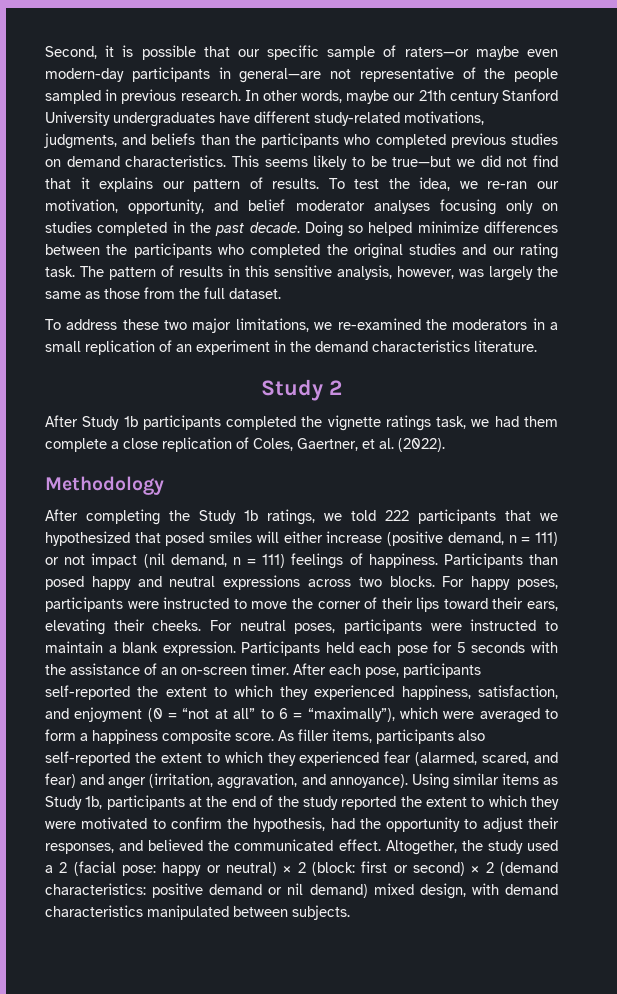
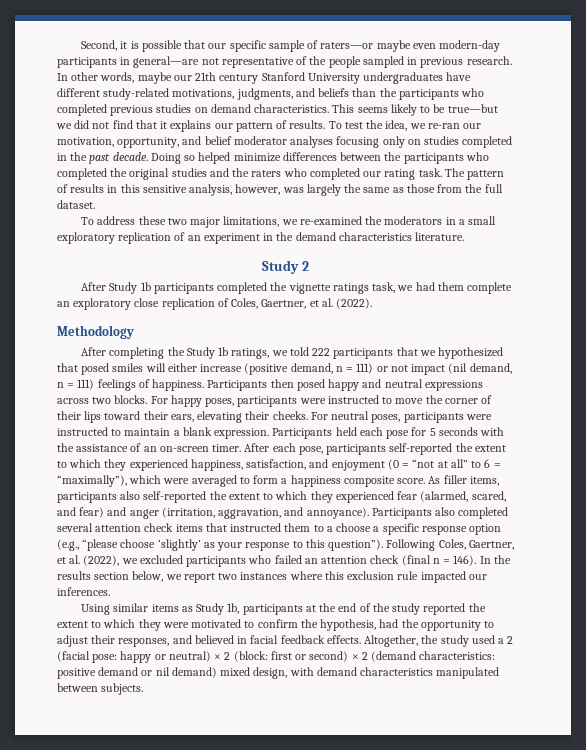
- Doing so helped minimize differences between the participants who completed the original studies and our rating task.
+ Doing so helped minimize differences between the participants who completed the original studies and the raters who completed our rating task.
- To address these two major limitations, we re-examined the moderators in a small replication of an experiment in the demand characteristics literature.
+ To address these two major limitations, we re-examined the moderators in a small exploratory replication of an experiment in the demand characteristics literature.
- After Study 1b participants completed the vignette ratings task, we had them complete a close replication of Coles, Gaertner, et al. (2022).
+ After Study 1b participants completed the vignette ratings task, we had them complete an exploratory close replication of Coles, Gaertner, et al. (2022).
- Participants than posed happy and neutral expressions across two blocks.
+ Participants then posed happy and neutral expressions across two blocks.
- As filler items, participants also self-reported the extent to which they experienced fear (alarmed, scared, and fear) and anger (irritation, aggravation, and annoyance). Using similar items as Study 1b, participants at the end of the study reported the extent to which they were motivated to confirm the hypothesis, had the opportunity to adjust their responses, and believed the communicated effect.
+ As filler items, participants also self-reported the extent to which they experienced fear (alarmed, scared, and fear) and anger (irritation, aggravation, and annoyance). Participants also completed several attention check items that instructed them to a choose a specific response option (e.g., “please choose ‘slightly’ as your response to this question”). Following Coles, Gaertner, et al. (2022), we excluded participants who failed an attention check (final n = 146). In the results section below, we report two instances where this exclusion rule impacted our inferences.
+ Using similar items as Study 1b, participants at the end of the study reported the extent to which they were motivated to confirm the hypothesis, had the opportunity to adjust their responses, and believed in facial feedback effects.

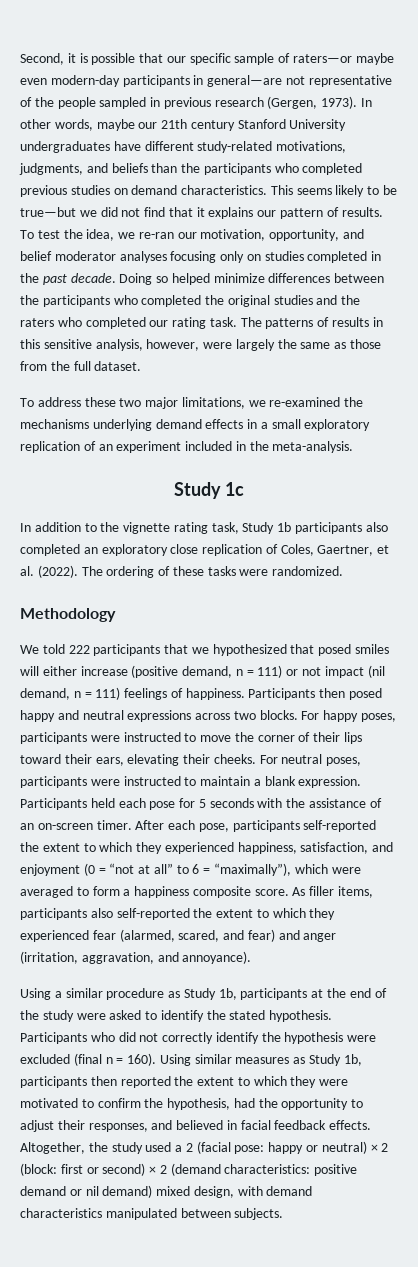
- Second, it is possible that our specific sample of raters—or maybe even modern-day participants in general—are not representative of the people sampled in previous research.
+ Second, it is possible that our specific sample of raters—or maybe even modern-day participants in general—are not representative of the people sampled in previous research (Gergen, 1973).
- The pattern of results in this sensitive analysis, however, was largely the same as those from the full dataset.
+ The patterns of results in this sensitive analysis, however, were largely the same as those from the full dataset.
- To address these two major limitations, we re-examined the moderators in a small exploratory replication of an experiment in the demand characteristics literature.
- Study 2
- After Study 1b participants completed the vignette ratings task, we had them complete an exploratory close replication of Coles, Gaertner, et al. (2022).
+ To address these two major limitations, we re-examined the mechanisms underlying demand effects in a small exploratory replication of an experiment included in the meta-analysis.
+ Study 1c
+ In addition to the vignette rating task, Study 1b participants also completed an exploratory close replication of Coles, Gaertner, et al. (2022). The ordering of these tasks were randomized.
  Methodology
- After completing the Study 1b ratings, we told 222 participants that we hypothesized that posed smiles will either increase (positive demand, n = 111) or not impact (nil demand, n = 111) feelings of happiness.
+ We told 222 participants that we hypothesized that posed smiles will either increase (positive demand, n = 111) or not impact (nil demand, n = 111) feelings of happiness.
- As filler items, participants also self-reported the extent to which they experienced fear (alarmed, scared, and fear) and anger (irritation, aggravation, and annoyance). Participants also completed several attention check items that instructed them to a choose a specific response option (e.g., “please choose ‘slightly’ as your response to this question”). Following Coles, Gaertner, et al. (2022), we excluded participants who failed an attention check (final n = 146). In the results section below, we report two instances where this exclusion rule impacted our inferences.
- Using similar items as Study 1b, participants at the end of the study reported the extent to which they were motivated to confirm the hypothesis, had the opportunity to adjust their responses, and believed in facial feedback effects.
+ As filler items, participants also self-reported the extent to which they experienced fear (alarmed, scared, and fear) and anger (irritation, aggravation, and annoyance).
+ Using a similar procedure as Study 1b, participants at the end of the study were asked to identify the stated hypothesis. Participants who did not correctly identify the hypothesis were excluded (final n = 160). Using similar measures as Study 1b, participants then reported the extent to which they were motivated to confirm the hypothesis, had the opportunity to adjust their responses, and believed in facial feedback effects.

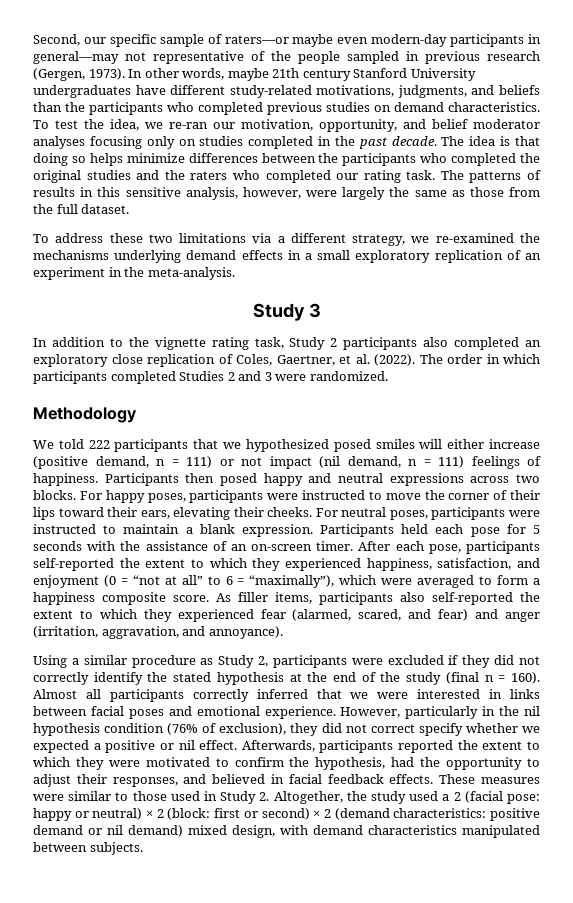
- Second, it is possible that our specific sample of raters—or maybe even modern-day participants in general—are not representative of the people sampled in previous research (Gergen, 1973).
+ Second, our specific sample of raters—or maybe even modern-day participants in general—may not representative of the people sampled in previous research (Gergen, 1973).
- In other words, maybe our 21th century Stanford University undergraduates have different study-related motivations, judgments, and beliefs than the participants who completed previous studies on demand characteristics.
+ In other words, maybe 21th century Stanford University undergraduates have different study-related motivations, judgments, and beliefs than the participants who completed previous studies on demand characteristics.
- This seems likely to be true—but we did not find that it explains our pattern of results.
- Doing so helped minimize differences between the participants who completed the original studies and the raters who completed our rating task.
+ The idea is that doing so helps minimize differences between the participants who completed the original studies and the raters who completed our rating task.
- To address these two major limitations, we re-examined the mechanisms underlying demand effects in a small exploratory replication of an experiment included in the meta-analysis.
+ To address these two limitations via a different strategy, we re-examined the mechanisms underlying demand effects in a small exploratory replication of an experiment in the meta-analysis.
- Study 1c
+ Study 3
- In addition to the vignette rating task, Study 1b participants also completed an exploratory close replication of Coles, Gaertner, et al. (2022).
+ In addition to the vignette rating task, Study 2 participants also completed an exploratory close replication of Coles, Gaertner, et al. (2022).
- The ordering of these tasks were randomized.
+ The order in which participants completed Studies 2 and 3 were randomized.
- We told 222 participants that we hypothesized that posed smiles will either increase (positive demand, n = 111) or not impact (nil demand, n = 111) feelings of happiness.
+ We told 222 participants that we hypothesized posed smiles will either increase (positive demand, n = 111) or not impact (nil demand, n = 111) feelings of happiness.
- Using a similar procedure as Study 1b, participants at the end of the study were asked to identify the stated hypothesis. Participants who did not correctly identify the hypothesis were excluded (final n = 160). Using similar measures as Study 1b, participants then reported the extent to which they were motivated to confirm the hypothesis, had the opportunity to adjust their responses, and believed in facial feedback effects.
+ Using a similar procedure as Study 2, participants were excluded if they did not correctly identify the stated hypothesis at the end of the study (final n = 160). Almost all participants correctly inferred that we were interested in links between facial poses and emotional experience. However, particularly in the nil hypothesis condition (76% of exclusion), they did not correct specify whether we expected a positive or nil effect. Afterwards, participants reported the extent to which they were motivated to confirm the hypothesis, had the opportunity to adjust their responses, and believed in facial feedback effects.
- Altogether, the study used a 2 (facial pose: happy or neutral) × 2 (block: first or second) × 2 (demand characteristics: positive demand or nil demand) mixed design, with demand characteristics manipulated between subjects.
+ These measures were similar to those used in Study 2. Altogether, the study used a 2 (facial pose: happy or neutral) × 2 (block: first or second) × 2 (demand characteristics: positive demand or nil demand) mixed design, with demand characteristics manipulated between subjects.

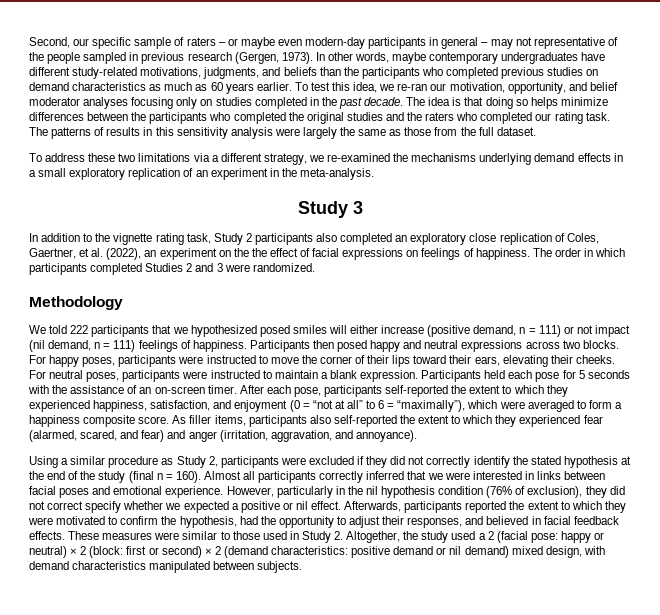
- Second, our specific sample of raters—or maybe even modern-day participants in general—may not representative of the people sampled in previous research (Gergen, 1973).
+ Second, our specific sample of raters – or maybe even modern-day participants in general – may not representative of the people sampled in previous research (Gergen, 1973).
- In other words, maybe 21th century Stanford University undergraduates have different study-related motivations, judgments, and beliefs than the participants who completed previous studies on demand characteristics.
+ In other words, maybe contemporary undergraduates have different study-related motivations, judgments, and beliefs than the participants who completed previous studies on demand characteristics as much as 60 years earlier.
- To test the idea, we re-ran our motivation, opportunity, and belief moderator analyses focusing only on studies completed in the past decade.
+ To test this idea, we re-ran our motivation, opportunity, and belief moderator analyses focusing only on studies completed in the past decade.
- The patterns of results in this sensitive analysis, however, were largely the same as those from the full dataset.
+ The patterns of results in this sensitivity analysis were largely the same as those from the full dataset.
- In addition to the vignette rating task, Study 2 participants also completed an exploratory close replication of Coles, Gaertner, et al. (2022).
+ In addition to the vignette rating task, Study 2 participants also completed an exploratory close replication of Coles, Gaertner, et al. (2022), an experiment on the the effect of facial expressions on feelings of happiness.

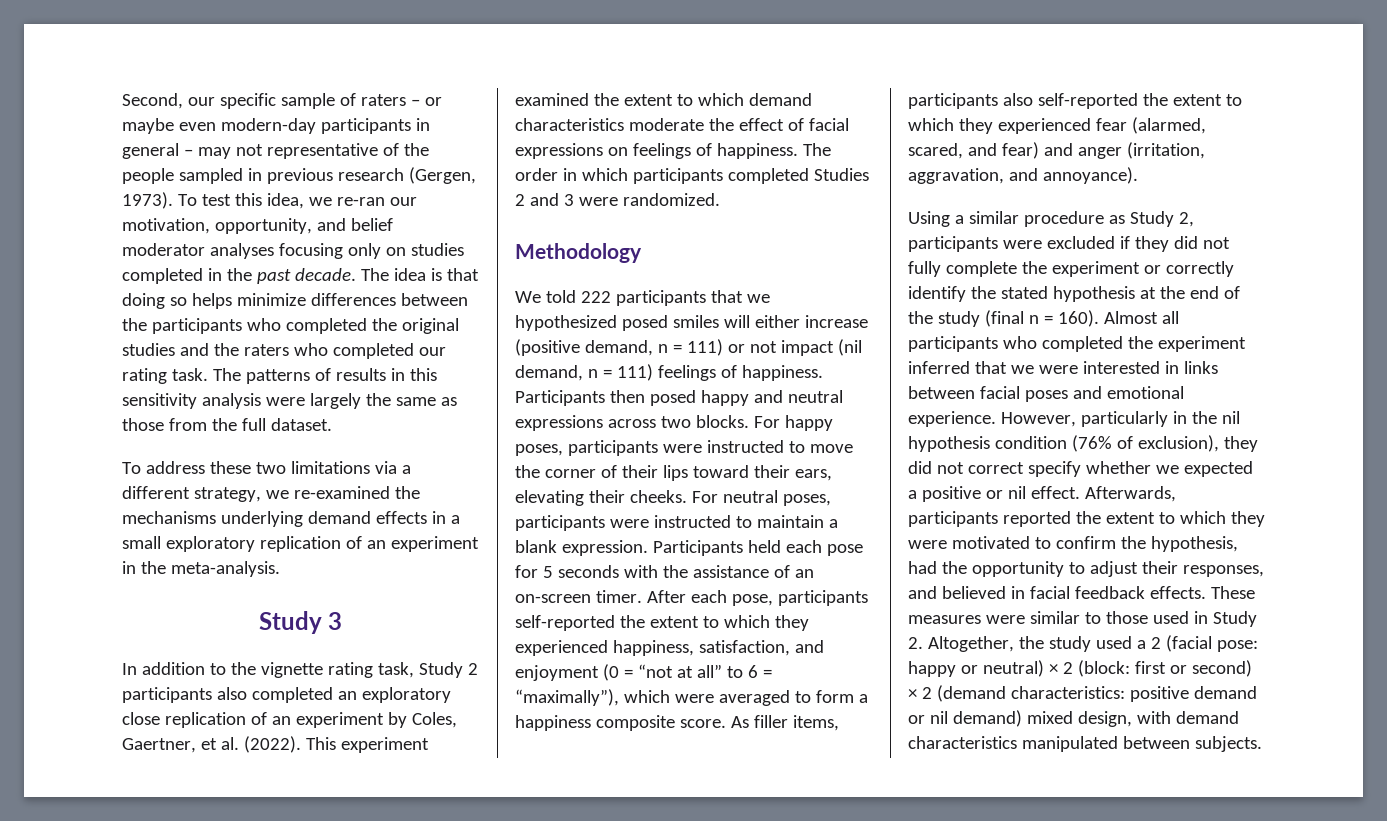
- In other words, maybe contemporary undergraduates have different study-related motivations, judgments, and beliefs than the participants who completed previous studies on demand characteristics as much as 60 years earlier.
- In addition to the vignette rating task, Study 2 participants also completed an exploratory close replication of Coles, Gaertner, et al. (2022), an experiment on the the effect of facial expressions on feelings of happiness.
+ In addition to the vignette rating task, Study 2 participants also completed an exploratory close replication of an experiment by Coles, Gaertner, et al. (2022). This experiment examined the extent to which demand characteristics moderate the effect of facial expressions on feelings of happiness.
- Using a similar procedure as Study 2, participants were excluded if they did not correctly identify the stated hypothesis at the end of the study (final n = 160).
+ Using a similar procedure as Study 2, participants were excluded if they did not fully complete the experiment or correctly identify the stated hypothesis at the end of the study (final n = 160).
- Almost all participants correctly inferred that we were interested in links between facial poses and emotional experience.
+ Almost all participants who completed the experiment inferred that we were interested in links between facial poses and emotional experience.

